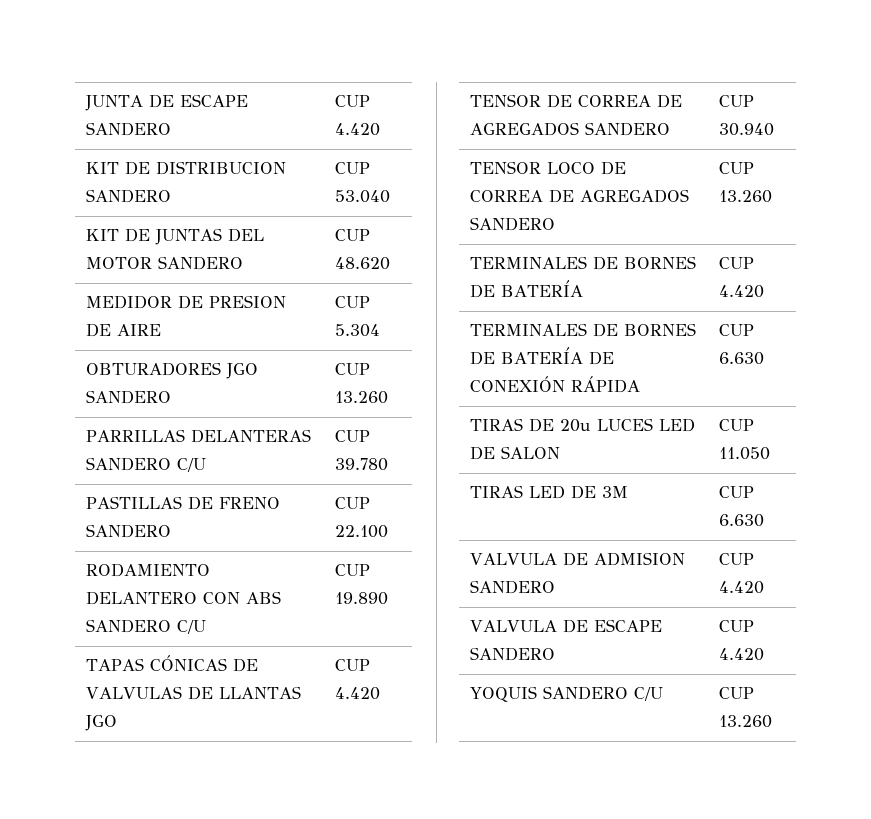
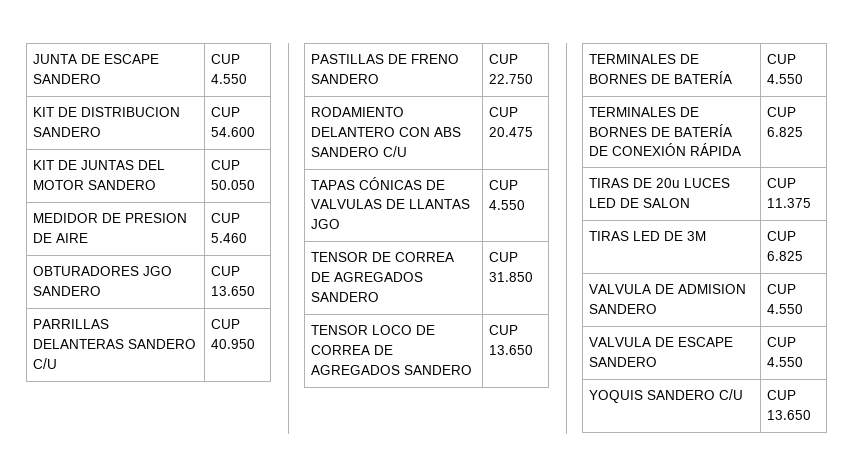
- JUNTA DE ESCAPE SANDERO | CUP 4.420
+ JUNTA DE ESCAPE SANDERO | CUP 4.550
- KIT DE DISTRIBUCION SANDERO | CUP 53.040
+ KIT DE DISTRIBUCION SANDERO | CUP 54.600
- KIT DE JUNTAS DEL MOTOR SANDERO | CUP 48.620
+ KIT DE JUNTAS DEL MOTOR SANDERO | CUP 50.050
- MEDIDOR DE PRESION DE AIRE | CUP 5.304
+ MEDIDOR DE PRESION DE AIRE | CUP 5.460
- OBTURADORES JGO SANDERO | CUP 13.260
+ OBTURADORES JGO SANDERO | CUP 13.650
- PARRILLAS DELANTERAS SANDERO C/U | CUP 39.780
+ PARRILLAS DELANTERAS SANDERO C/U | CUP 40.950
- PASTILLAS DE FRENO SANDERO | CUP 22.100
+ PASTILLAS DE FRENO SANDERO | CUP 22.750
- RODAMIENTO DELANTERO CON ABS SANDERO C/U | CUP 19.890
+ RODAMIENTO DELANTERO CON ABS SANDERO C/U | CUP 20.475
- TAPAS CÓNICAS DE VALVULAS DE LLANTAS JGO | CUP 4.420
+ TAPAS CÓNICAS DE VALVULAS DE LLANTAS JGO | CUP 4.550
- TENSOR DE CORREA DE AGREGADOS SANDERO | CUP 30.940
+ TENSOR DE CORREA DE AGREGADOS SANDERO | CUP 31.850
- TENSOR LOCO DE CORREA DE AGREGADOS SANDERO | CUP 13.260
+ TENSOR LOCO DE CORREA DE AGREGADOS SANDERO | CUP 13.650
- TERMINALES DE BORNES DE BATERÍA | CUP 4.420
+ TERMINALES DE BORNES DE BATERÍA | CUP 4.550
- TERMINALES DE BORNES DE BATERÍA DE CONEXIÓN RÁPIDA | CUP 6.630
+ TERMINALES DE BORNES DE BATERÍA DE CONEXIÓN RÁPIDA | CUP 6.825
- TIRAS DE 20u LUCES LED DE SALON | CUP 11.050
+ TIRAS DE 20u LUCES LED DE SALON | CUP 11.375
- TIRAS LED DE 3M | CUP 6.630
+ TIRAS LED DE 3M | CUP 6.825
- VALVULA DE ADMISION SANDERO | CUP 4.420
+ VALVULA DE ADMISION SANDERO | CUP 4.550
- VALVULA DE ESCAPE SANDERO | CUP 4.420
+ VALVULA DE ESCAPE SANDERO | CUP 4.550
- YOQUIS SANDERO C/U | CUP 13.260
+ YOQUIS SANDERO C/U | CUP 13.650

